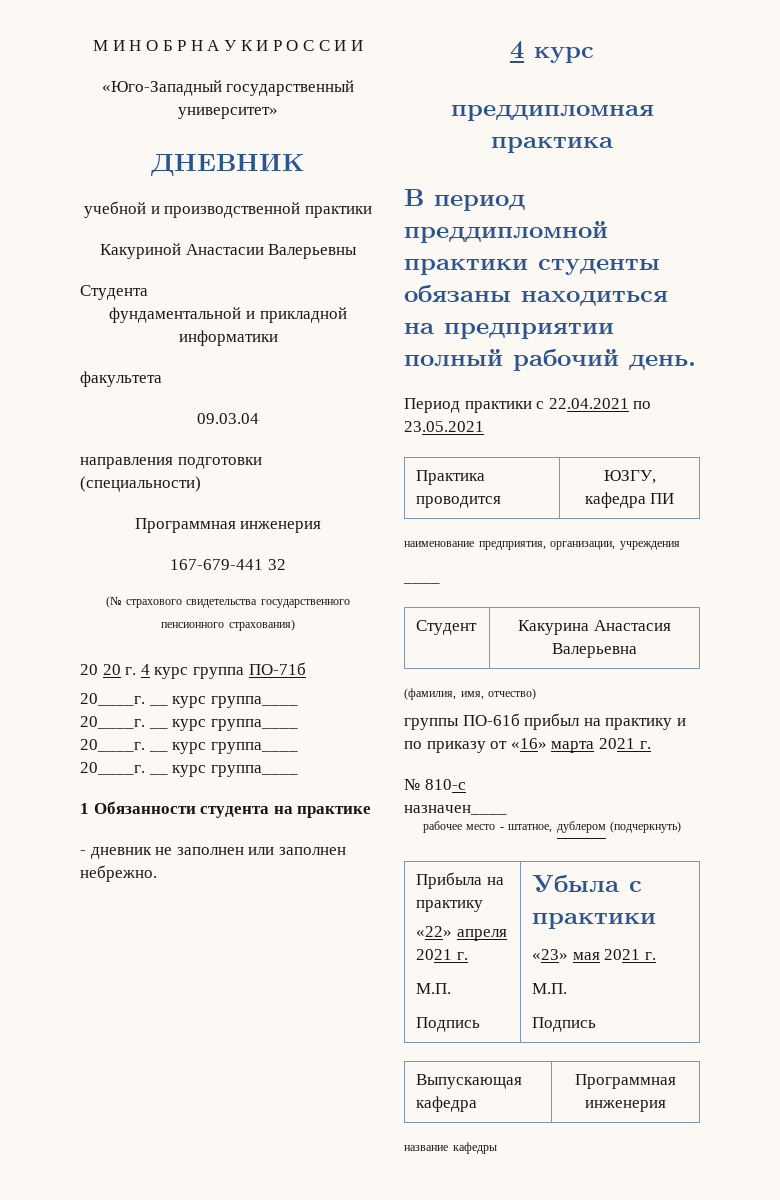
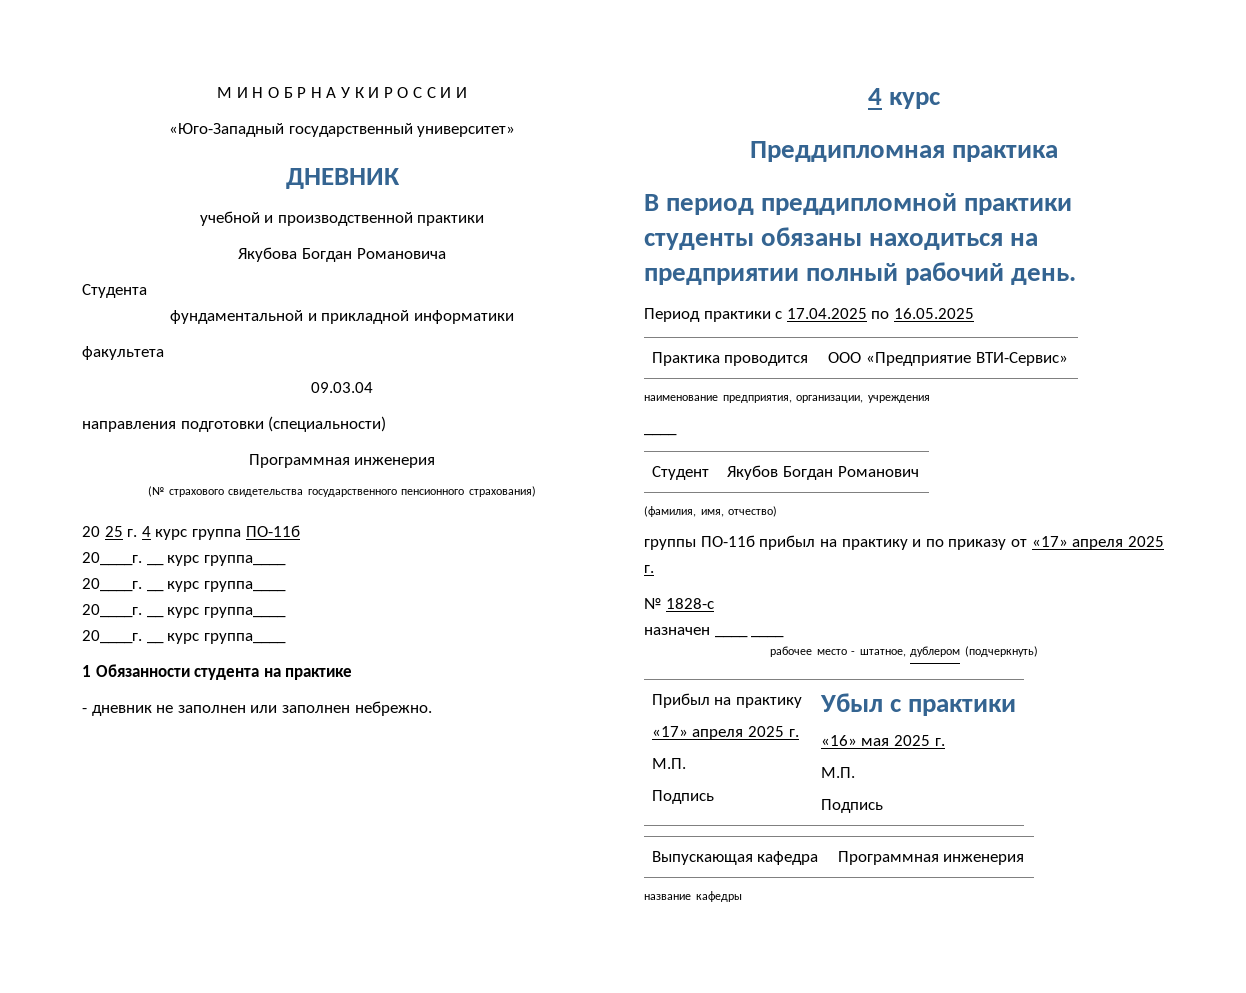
- Какуриной Анастасии Валерьевны
+ Якубова Богдан Романовича
- 167-679-441 32
- 20 20 г. 4 курс группа ПО-71б
+ 20 25 г. 4 курс группа ПО-11б
- преддипломная практика
+ Преддипломная практика
- Период практики с 22.04.2021 по 23.05.2021
+ Период практики с 17.04.2025 по 16.05.2025
- Практика проводится | ЮЗГУ, кафедра ПИ
+ Практика проводится | ООО «Предприятие ВТИ-Сервис»
- Студент | Какурина Анастасия Валерьевна
+ Студент | Якубов Богдан Романович
- группы ПО-61б прибыл на практику и по приказу от «16» марта 2021 г.
+ группы ПО-11б прибыл на практику и по приказу от «17» апреля 2025 г.
- № 810-с
- назначен____
+ № 1828-с
+ назначен ____ ____
- Прибыла на практику
- «22» апреля 2021 г.
+ Прибыл на практику
+ «17» апреля 2025 г.
  М.П.
- Подпись | Убыла с практики
- «23» мая 2021 г.
+ Подпись | Убыл с практики
+ «16» мая 2025 г.

